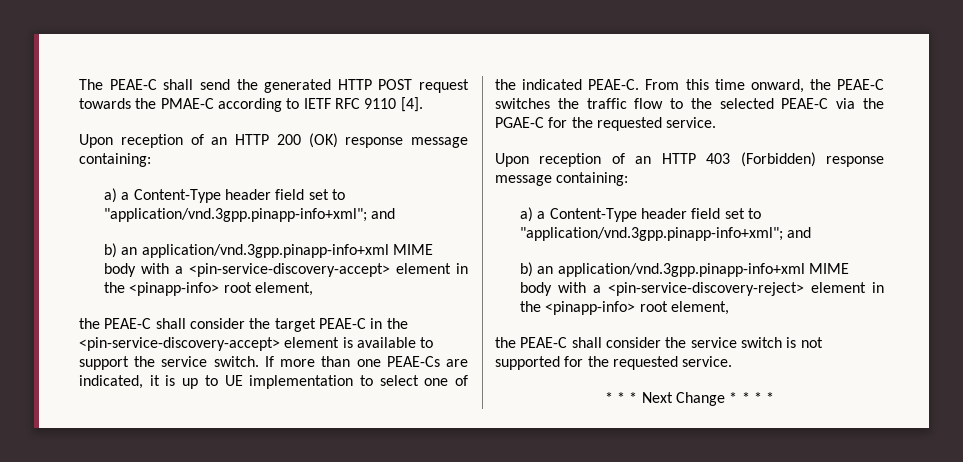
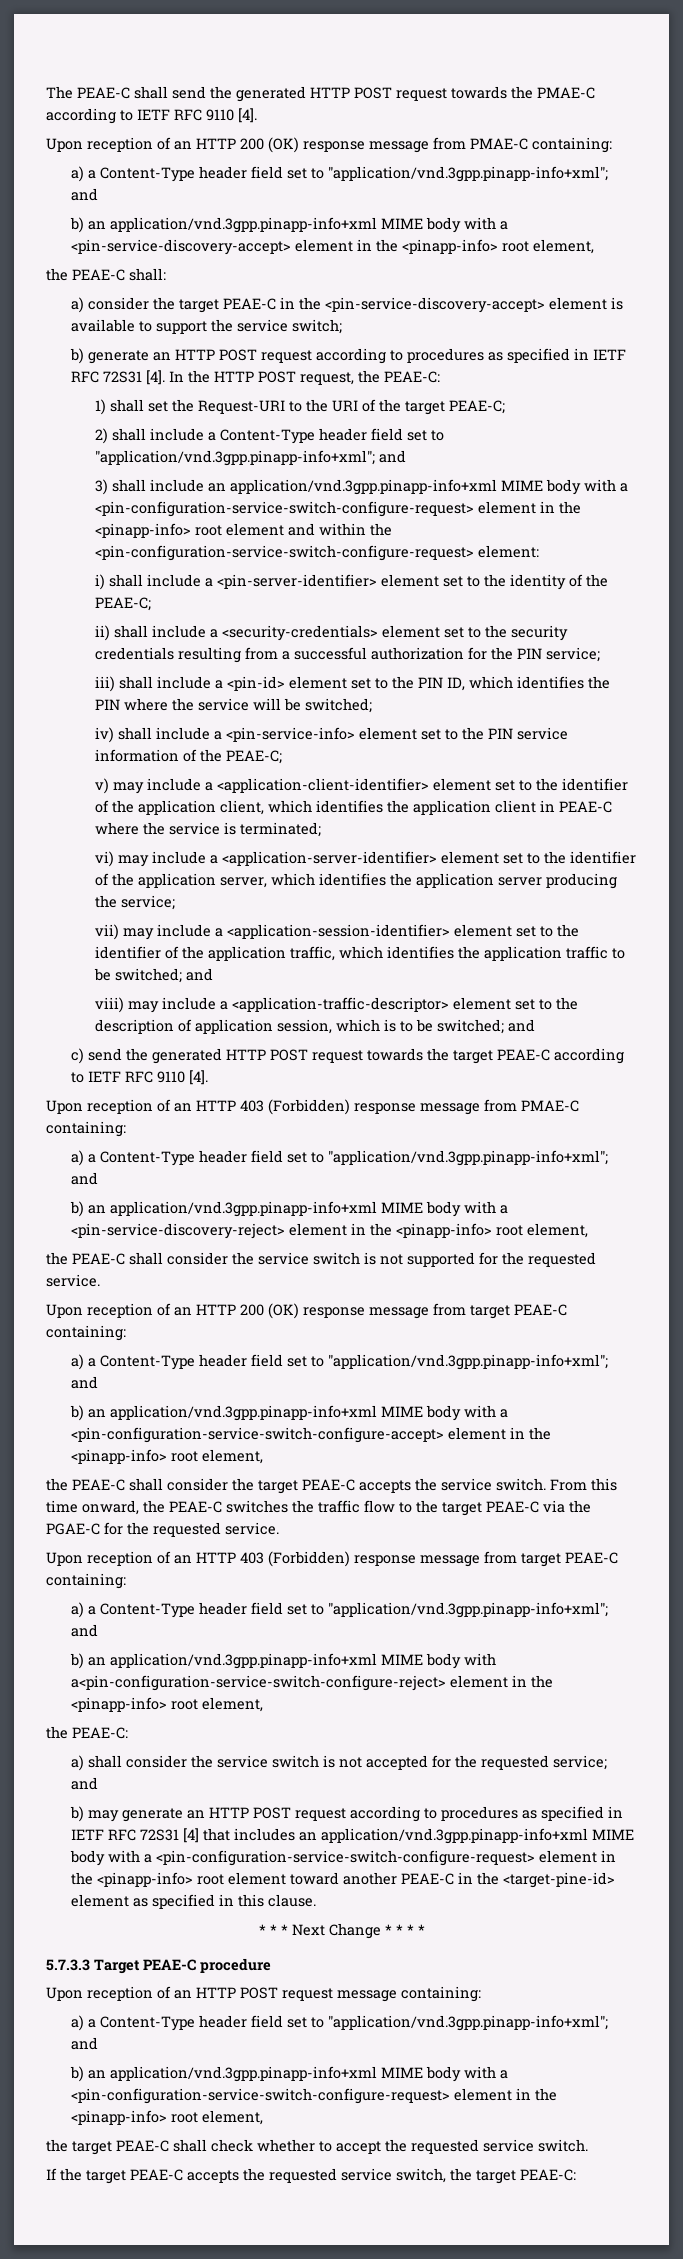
- Upon reception of an HTTP 200 (OK) response message containing:
+ Upon reception of an HTTP 200 (OK) response message from PMAE-C containing:
- the PEAE-C shall consider the target PEAE-C in the <pin-service-discovery-accept> element is available to support the service switch. If more than one PEAE-Cs are indicated, it is up to UE implementation to select one of the indicated PEAE-C. From this time onward, the PEAE-C switches the traffic flow to the selected PEAE-C via the PGAE-C for the requested service.
- Upon reception of an HTTP 403 (Forbidden) response message containing:
+ the PEAE-C shall:
+ a) consider the target PEAE-C in the <pin-service-discovery-accept> element is available to support the service switch;
+ b) generate an HTTP POST request according to procedures as specified in IETF RFC 72S31 [4]. In the HTTP POST request, the PEAE-C:
+ 1) shall set the Request-URI to the URI of the target PEAE-C;
+ 2) shall include a Content-Type header field set to "application/vnd.3gpp.pinapp-info+xml"; and
+ 3) shall include an application/vnd.3gpp.pinapp-info+xml MIME body with a <pin-configuration-service-switch-configure-request> element in the <pinapp-info> root element and within the <pin-configuration-service-switch-configure-request> element:
+ i) shall include a <pin-server-identifier> element set to the identity of the PEAE-C;
+ ii) shall include a <security-credentials> element set to the security credentials resulting from a successful authorization for the PIN service;
+ iii) shall include a <pin-id> element set to the PIN ID, which identifies the PIN where the service will be switched;
+ iv) shall include a <pin-service-info> element set to the PIN service information of the PEAE-C;
+ v) may include a <application-client-identifier> element set to the identifier of the application client, which identifies the application client in PEAE-C where the service is terminated;
+ vi) may include a <application-server-identifier> element set to the identifier of the application server, which identifies the application server producing the service;
+ vii) may include a <application-session-identifier> element set to the identifier of the application traffic, which identifies the application traffic to be switched; and
+ viii) may include a <application-traffic-descriptor> element set to the description of application session, which is to be switched; and
+ c) send the generated HTTP POST request towards the target PEAE-C according to IETF RFC 9110 [4].
+ Upon reception of an HTTP 403 (Forbidden) response message from PMAE-C containing:
+ Upon reception of an HTTP 200 (OK) response message from target PEAE-C containing:
+ a) a Content-Type header field set to "application/vnd.3gpp.pinapp-info+xml"; and
+ b) an application/vnd.3gpp.pinapp-info+xml MIME body with a <pin-configuration-service-switch-configure-accept> element in the <pinapp-info> root element,
+ the PEAE-C shall consider the target PEAE-C accepts the service switch. From this time onward, the PEAE-C switches the traffic flow to the target PEAE-C via the PGAE-C for the requested service.
+ Upon reception of an HTTP 403 (Forbidden) response message from target PEAE-C containing:
+ a) a Content-Type header field set to "application/vnd.3gpp.pinapp-info+xml"; and
+ b) an application/vnd.3gpp.pinapp-info+xml MIME body with a<pin-configuration-service-switch-configure-reject> element in the <pinapp-info> root element,
+ the PEAE-C:
+ a) shall consider the service switch is not accepted for the requested service; and
+ b) may generate an HTTP POST request according to procedures as specified in IETF RFC 72S31 [4] that includes an application/vnd.3gpp.pinapp-info+xml MIME body with a <pin-configuration-service-switch-configure-request> element in the <pinapp-info> root element toward another PEAE-C in the <target-pine-id> element as specified in this clause.
+ 5.7.3.3 Target PEAE-C procedure
+ Upon reception of an HTTP POST request message containing:
+ a) a Content-Type header field set to "application/vnd.3gpp.pinapp-info+xml"; and
+ b) an application/vnd.3gpp.pinapp-info+xml MIME body with a <pin-configuration-service-switch-configure-request> element in the <pinapp-info> root element,
+ the target PEAE-C shall check whether to accept the requested service switch.
+ If the target PEAE-C accepts the requested service switch, the target PEAE-C:

